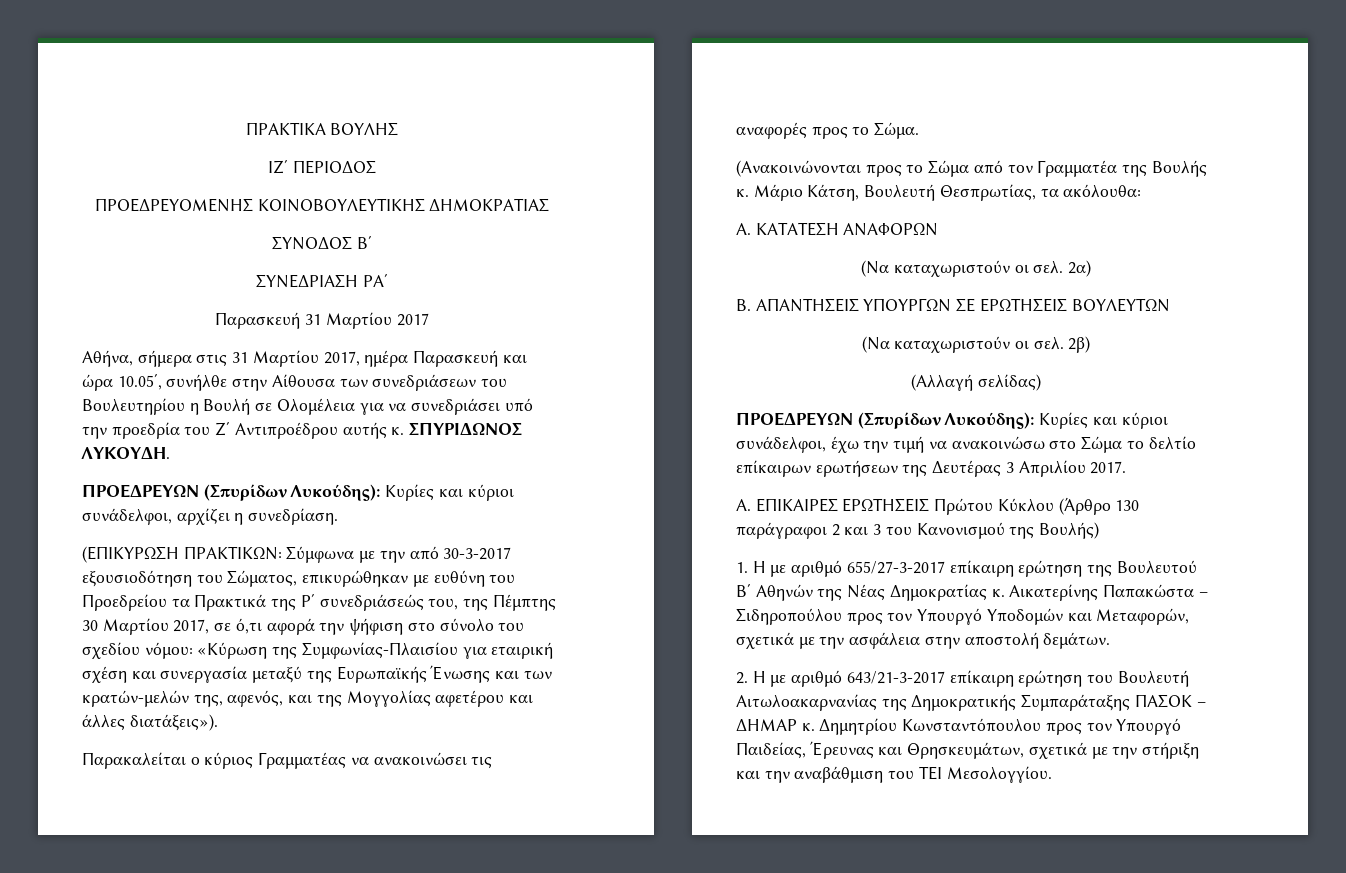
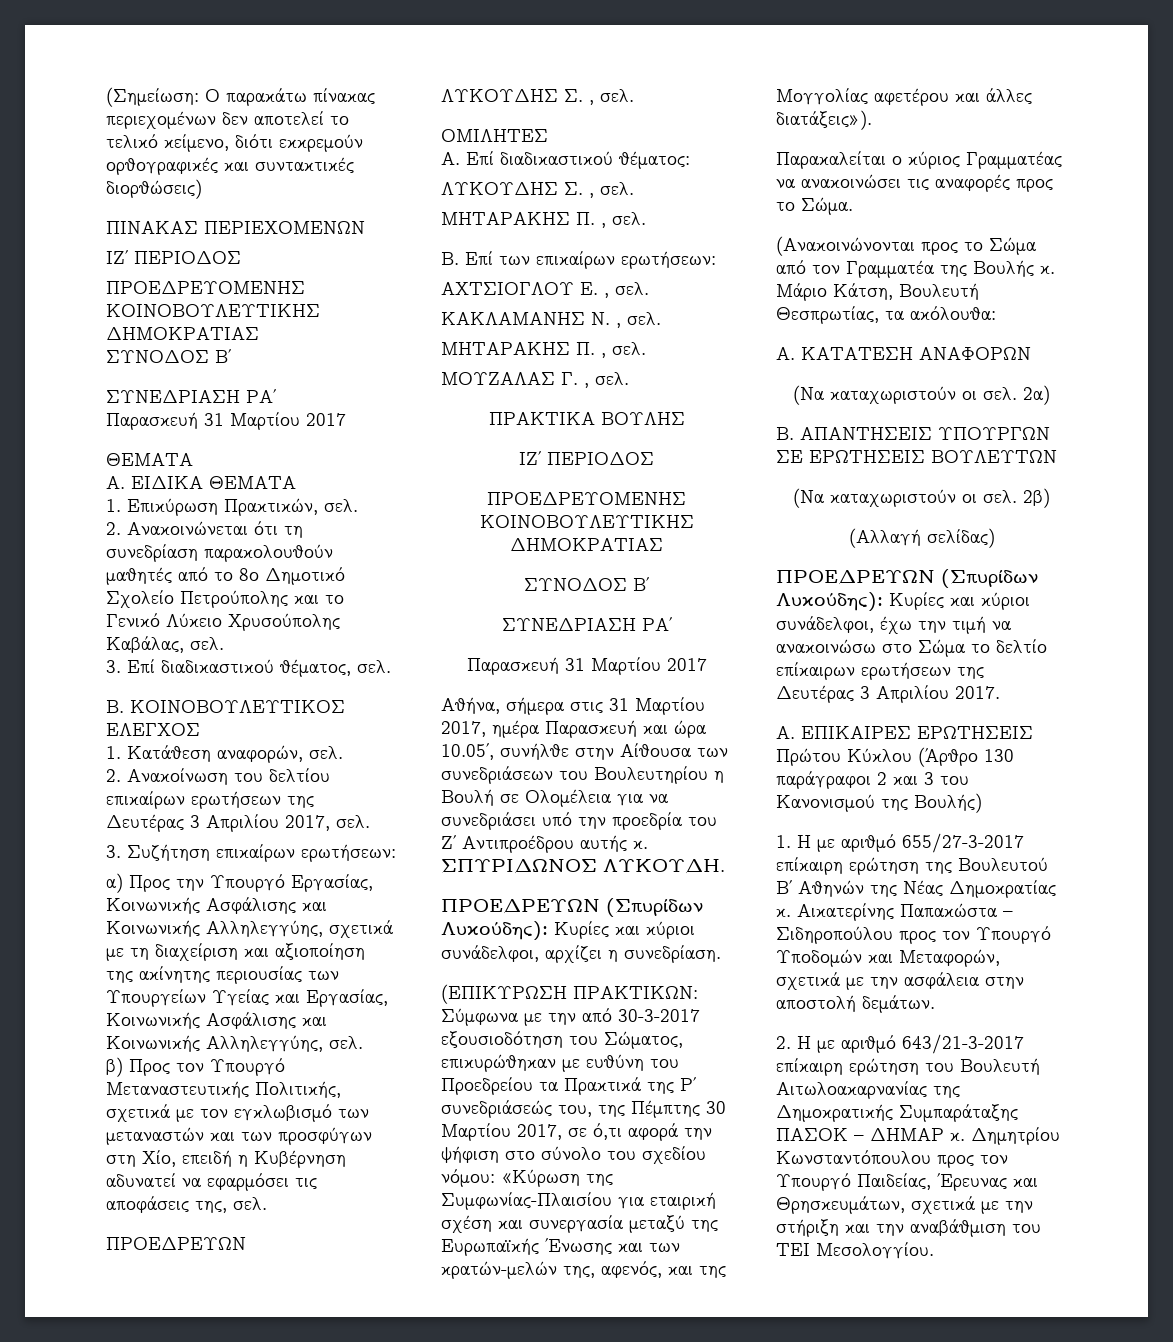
+ (Σημείωση: Ο παρακάτω πίνακας περιεχομένων δεν αποτελεί το τελικό κείμενο, διότι εκκρεμούν ορθογραφικές και συντακτικές διορθώσεις)
+ ΠΙΝΑΚΑΣ ΠΕΡΙΕΧΟΜΕΝΩΝ
+ ΙΖ΄ ΠΕΡΙΟΔΟΣ
+ ΠΡΟΕΔΡΕΥΟΜΕΝΗΣ ΚΟΙΝΟΒΟΥΛΕΥΤΙΚΗΣ ΔΗΜΟΚΡΑΤΙΑΣ
+ ΣΥΝΟΔΟΣ Β΄
+ ΣΥΝΕΔΡΙΑΣΗ ΡΑ΄
+ Παρασκευή 31 Μαρτίου 2017
+ ΘΕΜΑΤΑ
+ Α. ΕΙΔΙΚΑ ΘΕΜΑΤΑ
+ 1. Επικύρωση Πρακτικών, σελ.
+ 2. Ανακοινώνεται ότι τη συνεδρίαση παρακολουθούν μαθητές από το 8ο Δημοτικό Σχολείο Πετρούπολης και το Γενικό Λύκειο Χρυσούπολης Καβάλας, σελ.
+ 3. Επί διαδικαστικού θέματος, σελ.
+ Β. ΚΟΙΝΟΒΟΥΛΕΥΤΙΚΟΣ ΕΛΕΓΧΟΣ
+ 1. Κατάθεση αναφορών, σελ.
+ 2. Ανακοίνωση του δελτίου επικαίρων ερωτήσεων της Δευτέρας 3 Απριλίου 2017, σελ.
+ 3. Συζήτηση επικαίρων ερωτήσεων:
+ α) Προς την Υπουργό Εργασίας, Κοινωνικής Ασφάλισης και Κοινωνικής Αλληλεγγύης, σχετικά με τη διαχείριση και αξιοποίηση της ακίνητης περιουσίας των Υπουργείων Υγείας και Εργασίας, Κοινωνικής Ασφάλισης και Κοινωνικής Αλληλεγγύης, σελ.
+ β) Προς τον Υπουργό Μεταναστευτικής Πολιτικής, σχετικά με τον εγκλωβισμό των μεταναστών και των προσφύγων στη Χίο, επειδή η Κυβέρνηση αδυνατεί να εφαρμόσει τις αποφάσεις της, σελ.
+ ΠΡΟΕΔΡΕΥΩΝ
+ ΛΥΚΟΥΔΗΣ Σ. , σελ.
+ ΟΜΙΛΗΤΕΣ
+ Α. Επί διαδικαστικού θέματος:
+ ΛΥΚΟΥΔΗΣ Σ. , σελ.
+ ΜΗΤΑΡΑΚΗΣ Π. , σελ.
+ Β. Επί των επικαίρων ερωτήσεων:
+ ΑΧΤΣΙΟΓΛΟΥ Ε. , σελ.
+ ΚΑΚΛΑΜΑΝΗΣ Ν. , σελ.
+ ΜΗΤΑΡΑΚΗΣ Π. , σελ.
+ ΜΟΥΖΑΛΑΣ Γ. , σελ.

